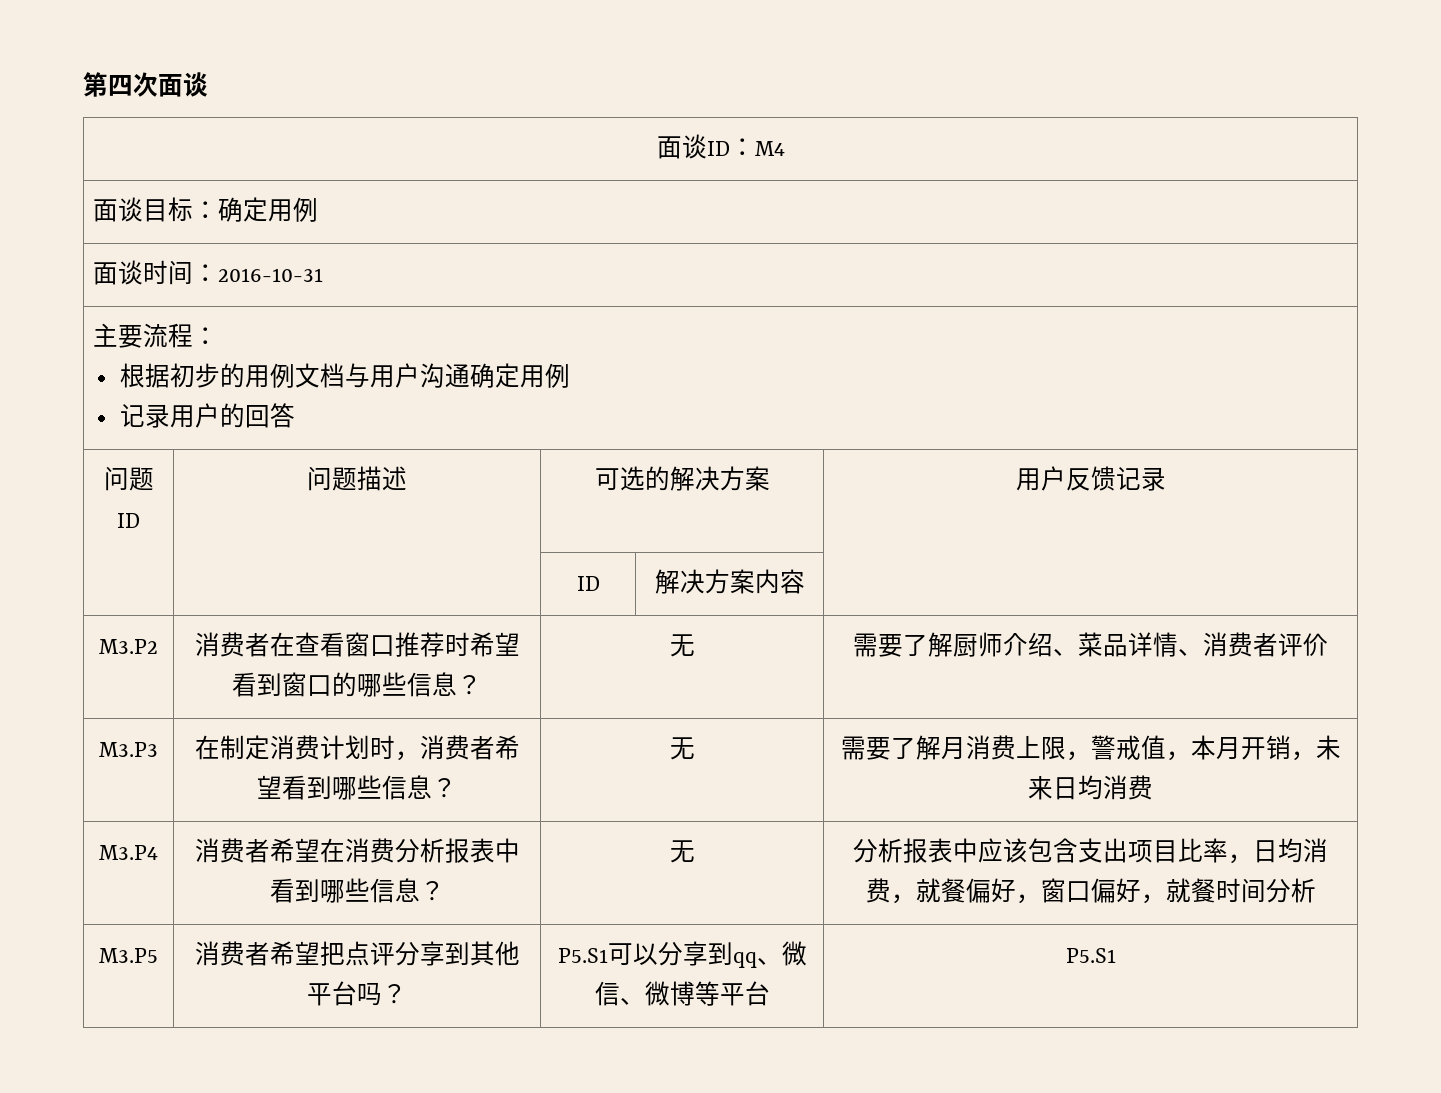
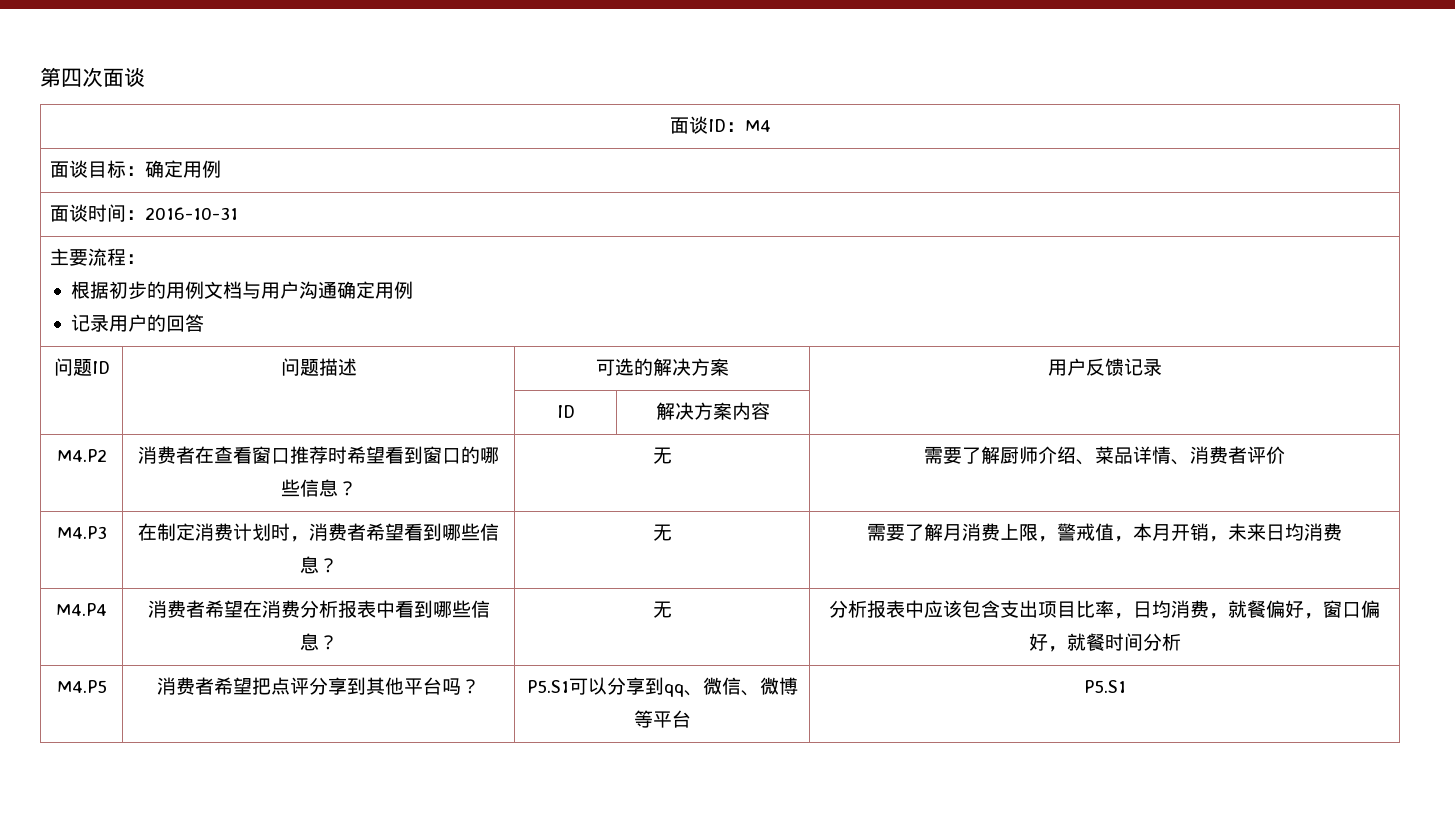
- M3.P2 | 消费者在查看窗口推荐时希望看到窗口的哪些信息？ | 无 | 需要了解厨师介绍、菜品详情、消费者评价
+ M4.P2 | 消费者在查看窗口推荐时希望看到窗口的哪些信息？ | 无 | 需要了解厨师介绍、菜品详情、消费者评价
- M3.P3 | 在制定消费计划时，消费者希望看到哪些信息？ | 无 | 需要了解月消费上限，警戒值，本月开销，未来日均消费
+ M4.P3 | 在制定消费计划时，消费者希望看到哪些信息？ | 无 | 需要了解月消费上限，警戒值，本月开销，未来日均消费
- M3.P4 | 消费者希望在消费分析报表中看到哪些信息？ | 无 | 分析报表中应该包含支出项目比率，日均消费，就餐偏好，窗口偏好，就餐时间分析
+ M4.P4 | 消费者希望在消费分析报表中看到哪些信息？ | 无 | 分析报表中应该包含支出项目比率，日均消费，就餐偏好，窗口偏好，就餐时间分析
- M3.P5 | 消费者希望把点评分享到其他平台吗？ | P5.S1可以分享到qq、微信、微博等平台 | P5.S1
+ M4.P5 | 消费者希望把点评分享到其他平台吗？ | P5.S1可以分享到qq、微信、微博等平台 | P5.S1

